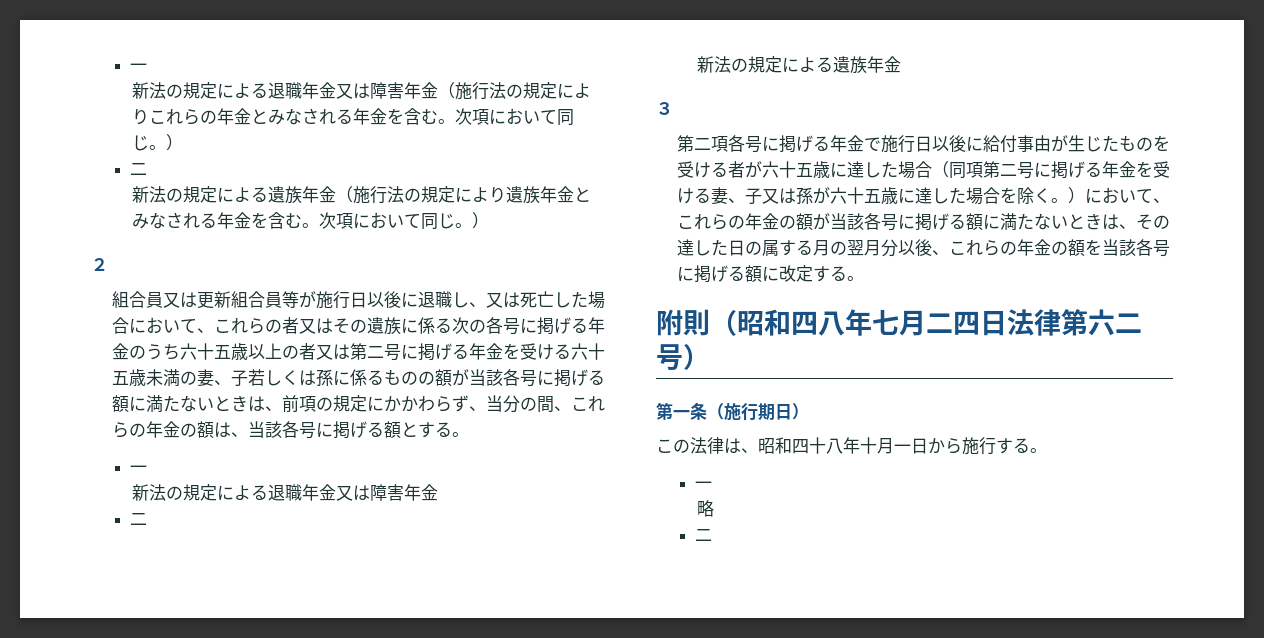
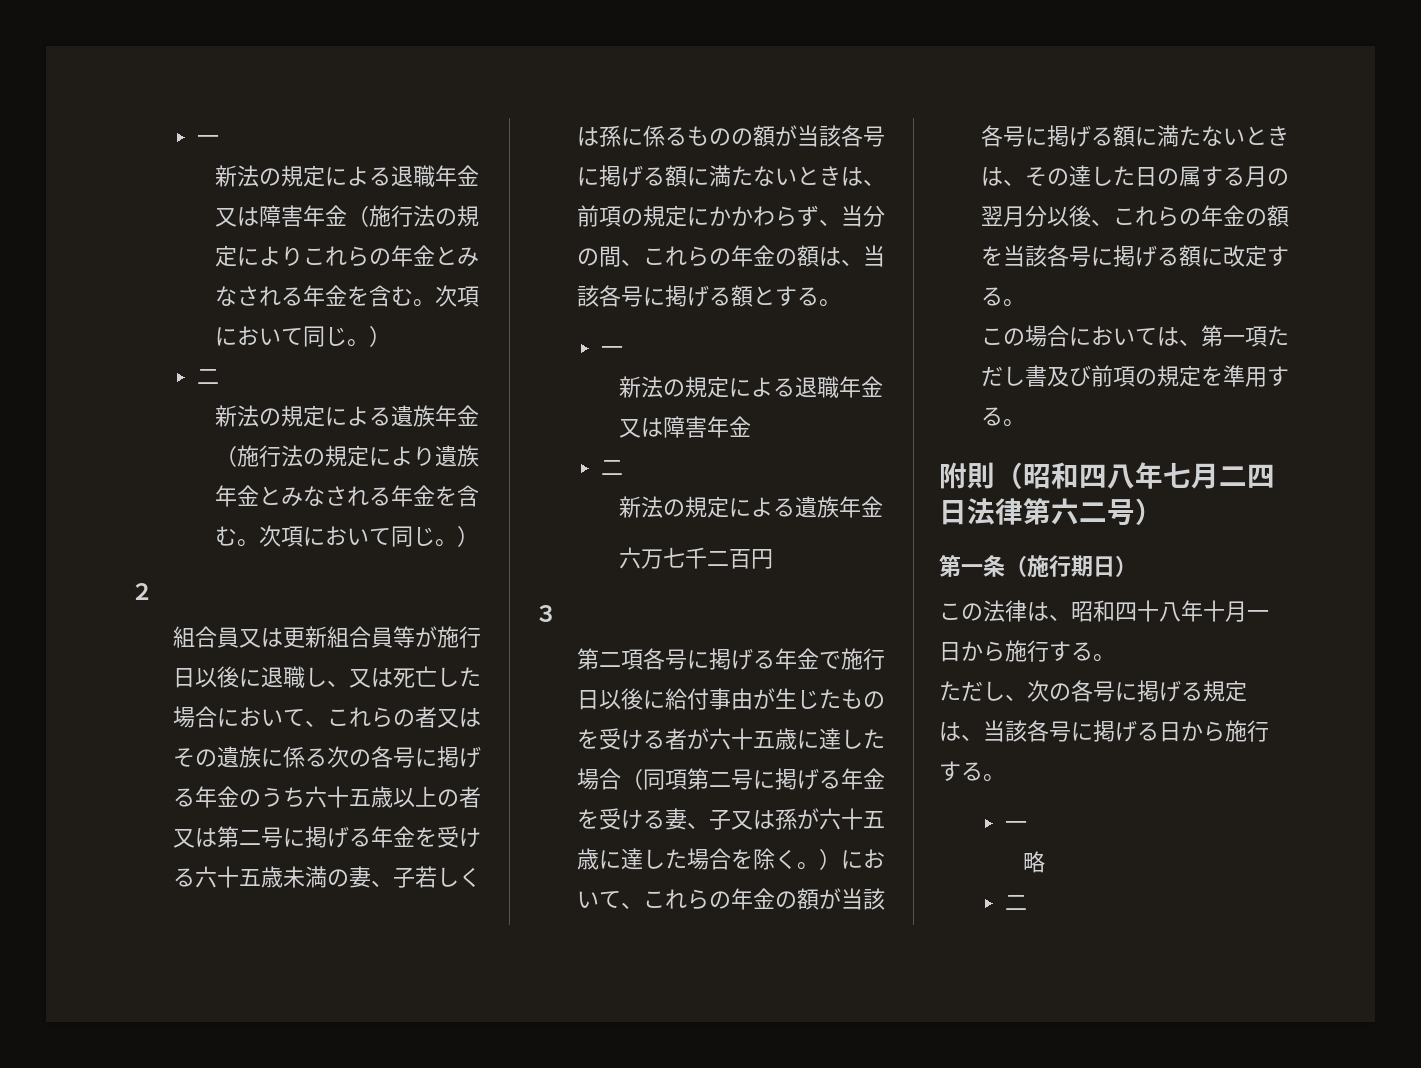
+ 六万七千二百円
+ この場合においては、第一項ただし書及び前項の規定を準用する。
+ ただし、次の各号に掲げる規定は、当該各号に掲げる日から施行する。

